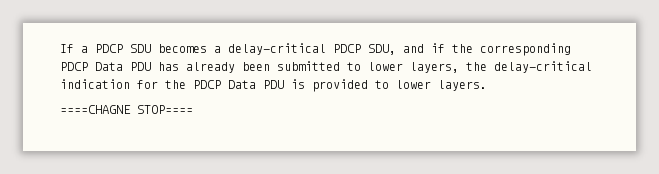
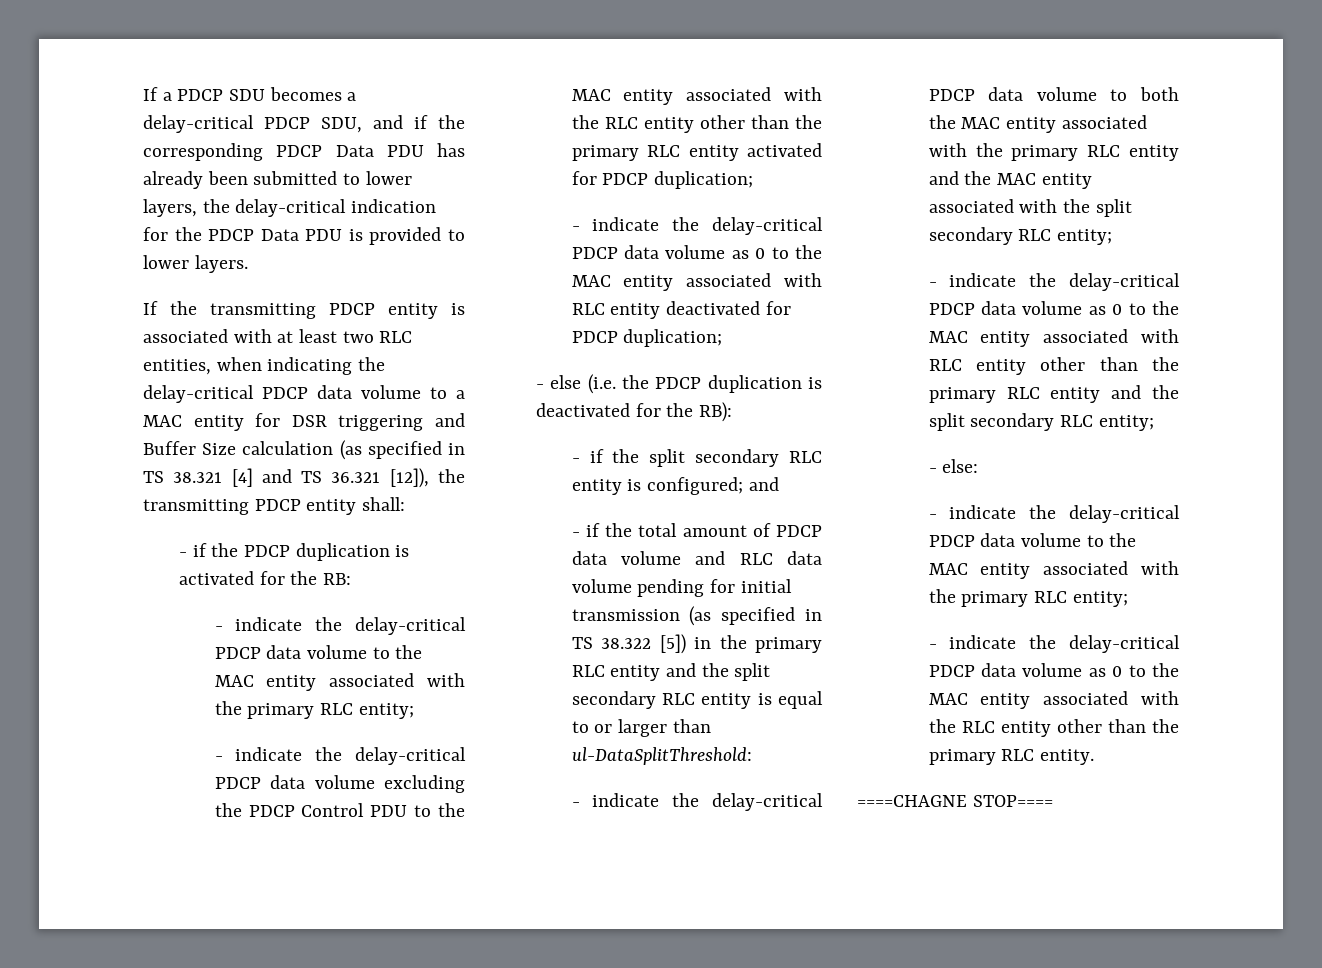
+ If the transmitting PDCP entity is associated with at least two RLC entities, when indicating the delay-critical PDCP data volume to a MAC entity for DSR triggering and Buffer Size calculation (as specified in TS 38.321 [4] and TS 36.321 [12]), the transmitting PDCP entity shall:
+ - if the PDCP duplication is activated for the RB:
+ - indicate the delay-critical PDCP data volume to the MAC entity associated with the primary RLC entity;
+ - indicate the delay-critical PDCP data volume excluding the PDCP Control PDU to the MAC entity associated with the RLC entity other than the primary RLC entity activated for PDCP duplication;
+ - indicate the delay-critical PDCP data volume as 0 to the MAC entity associated with RLC entity deactivated for PDCP duplication;
+ - else (i.e. the PDCP duplication is deactivated for the RB):
+ - if the split secondary RLC entity is configured; and
+ - if the total amount of PDCP data volume and RLC data volume pending for initial transmission (as specified in TS 38.322 [5]) in the primary RLC entity and the split secondary RLC entity is equal to or larger than ul-DataSplitThreshold:
+ - indicate the delay-critical PDCP data volume to both the MAC entity associated with the primary RLC entity and the MAC entity associated with the split secondary RLC entity;
+ - indicate the delay-critical PDCP data volume as 0 to the MAC entity associated with RLC entity other than the primary RLC entity and the split secondary RLC entity;
+ - else:
+ - indicate the delay-critical PDCP data volume to the MAC entity associated with the primary RLC entity;
+ - indicate the delay-critical PDCP data volume as 0 to the MAC entity associated with the RLC entity other than the primary RLC entity.

